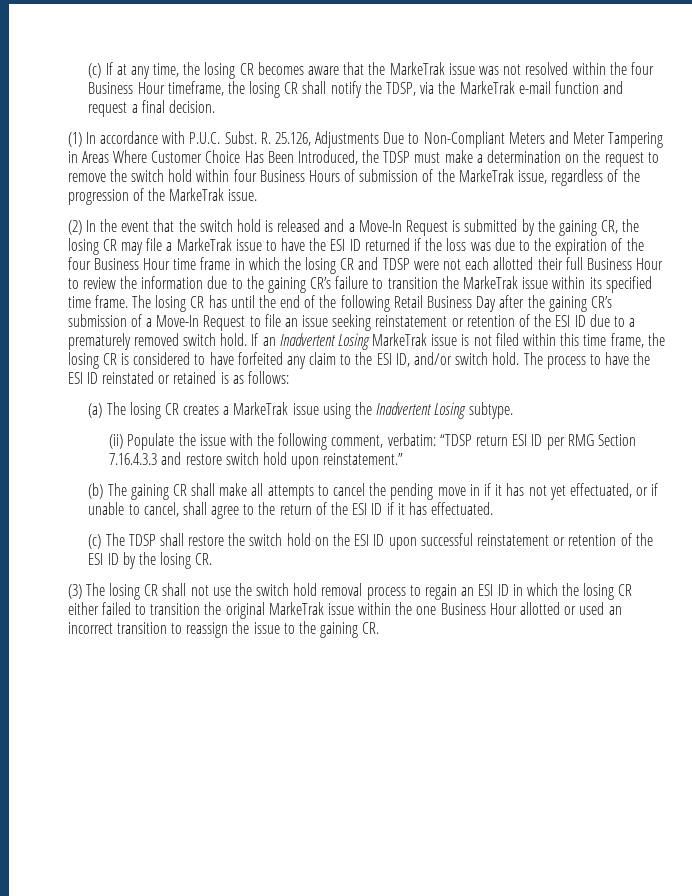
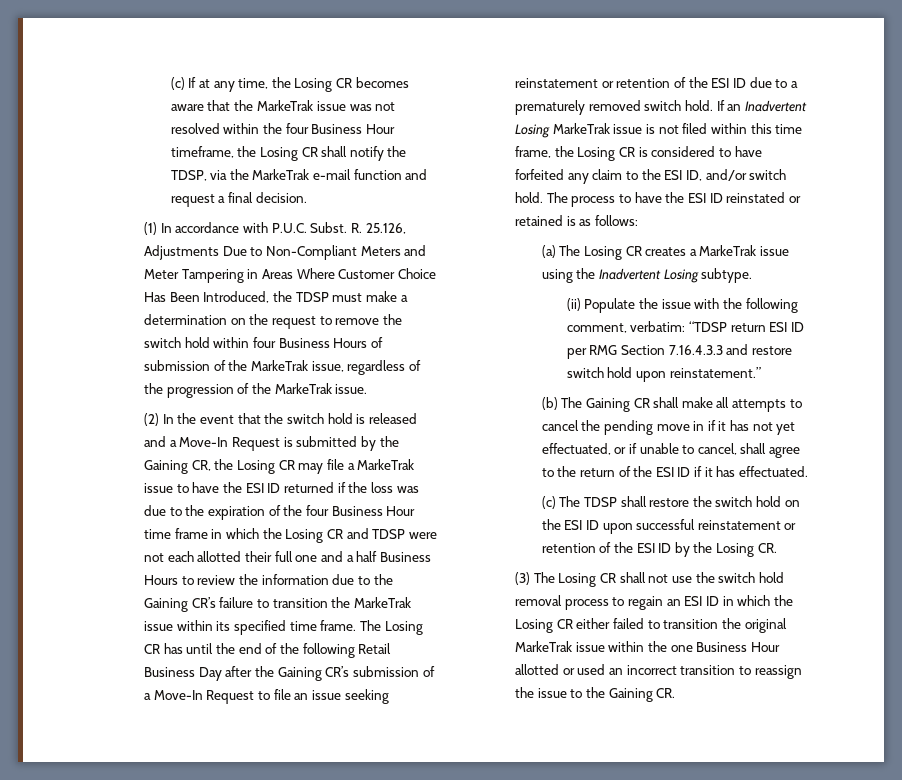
- (c) If at any time, the losing CR becomes aware that the MarkeTrak issue was not resolved within the four Business Hour timeframe, the losing CR shall notify the TDSP, via the MarkeTrak e-mail function and request a final decision.
+ (c) If at any time, the Losing CR becomes aware that the MarkeTrak issue was not resolved within the four Business Hour timeframe, the Losing CR shall notify the TDSP, via the MarkeTrak e-mail function and request a final decision.
- (2) In the event that the switch hold is released and a Move-In Request is submitted by the gaining CR, the losing CR may file a MarkeTrak issue to have the ESI ID returned if the loss was due to the expiration of the four Business Hour time frame in which the losing CR and TDSP were not each allotted their full Business Hour to review the information due to the gaining CR’s failure to transition the MarkeTrak issue within its specified time frame.
+ (2) In the event that the switch hold is released and a Move-In Request is submitted by the Gaining CR, the Losing CR may file a MarkeTrak issue to have the ESI ID returned if the loss was due to the expiration of the four Business Hour time frame in which the Losing CR and TDSP were not each allotted their full one and a half Business Hours to review the information due to the Gaining CR’s failure to transition the MarkeTrak issue within its specified time frame.
- The losing CR has until the end of the following Retail Business Day after the gaining CR’s submission of a Move-In Request to file an issue seeking reinstatement or retention of the ESI ID due to a prematurely removed switch hold.
+ The Losing CR has until the end of the following Retail Business Day after the Gaining CR’s submission of a Move-In Request to file an issue seeking reinstatement or retention of the ESI ID due to a prematurely removed switch hold.
- If an Inadvertent Losing MarkeTrak issue is not filed within this time frame, the losing CR is considered to have forfeited any claim to the ESI ID, and/or switch hold.
+ If an Inadvertent Losing MarkeTrak issue is not filed within this time frame, the Losing CR is considered to have forfeited any claim to the ESI ID, and/or switch hold.
- (a) The losing CR creates a MarkeTrak issue using the Inadvertent Losing subtype.
+ (a) The Losing CR creates a MarkeTrak issue using the Inadvertent Losing subtype.
- (b) The gaining CR shall make all attempts to cancel the pending move in if it has not yet effectuated, or if unable to cancel, shall agree to the return of the ESI ID if it has effectuated.
+ (b) The Gaining CR shall make all attempts to cancel the pending move in if it has not yet effectuated, or if unable to cancel, shall agree to the return of the ESI ID if it has effectuated.
- (c) The TDSP shall restore the switch hold on the ESI ID upon successful reinstatement or retention of the ESI ID by the losing CR.
+ (c) The TDSP shall restore the switch hold on the ESI ID upon successful reinstatement or retention of the ESI ID by the Losing CR.
- (3) The losing CR shall not use the switch hold removal process to regain an ESI ID in which the losing CR either failed to transition the original MarkeTrak issue within the one Business Hour allotted or used an incorrect transition to reassign the issue to the gaining CR.
+ (3) The Losing CR shall not use the switch hold removal process to regain an ESI ID in which the Losing CR either failed to transition the original MarkeTrak issue within the one Business Hour allotted or used an incorrect transition to reassign the issue to the Gaining CR.

